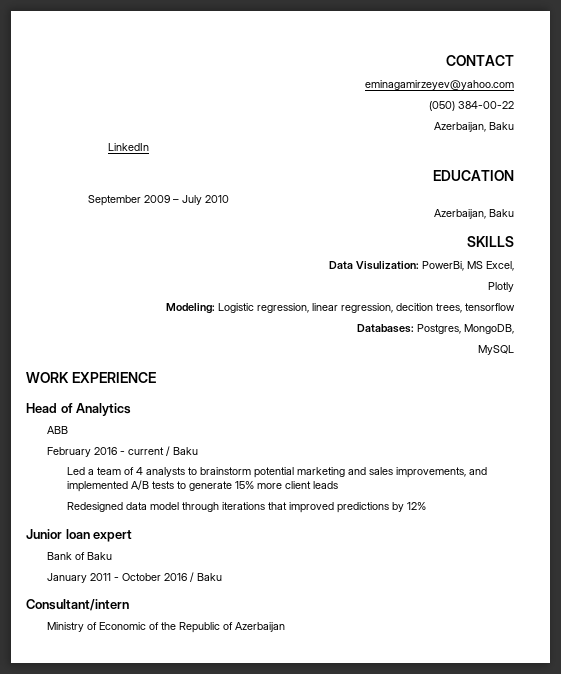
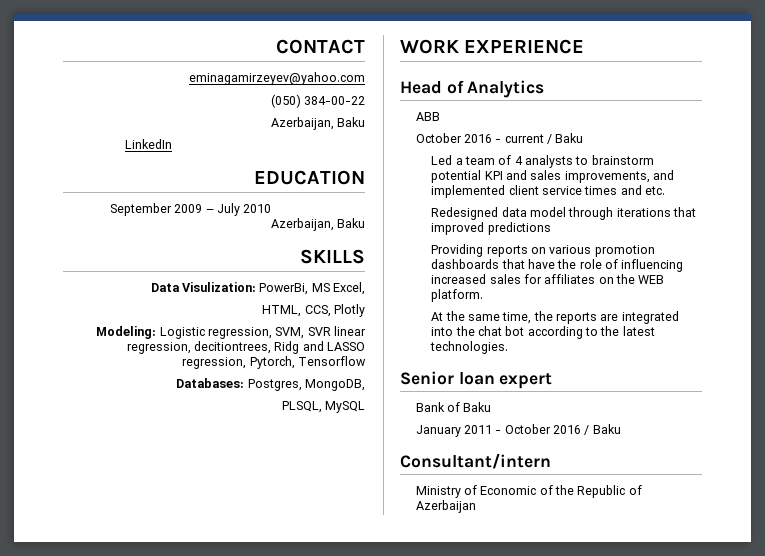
- Plotly
+ HTML, CCS, Plotly
- Modeling: Logistic regression, linear regression, decition trees, tensorflow
+ Modeling: Logistic regression, SVM, SVR linear regression, decitiontrees, Ridg and LASSO regression, Pytorch, Tensorflow
- MySQL
+ PLSQL, MySQL
- February 2016 - current / Baku
+ October 2016 - current / Baku
- Led a team of 4 analysts to brainstorm potential marketing and sales improvements, and implemented A/B tests to generate 15% more client leads
+ Led a team of 4 analysts to brainstorm potential KPI and sales improvements, and implemented client service times and etc.
- Redesigned data model through iterations that improved predictions by 12%
- Junior loan expert
+ Redesigned data model through iterations that improved predictions
+ Providing reports on various promotion dashboards that have the role of influencing increased sales for affiliates on the WEB platform.
+ At the same time, the reports are integrated into the chat bot according to the latest technologies.
+ Senior loan expert

